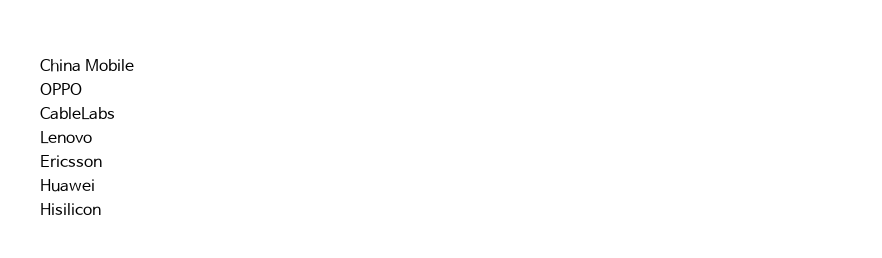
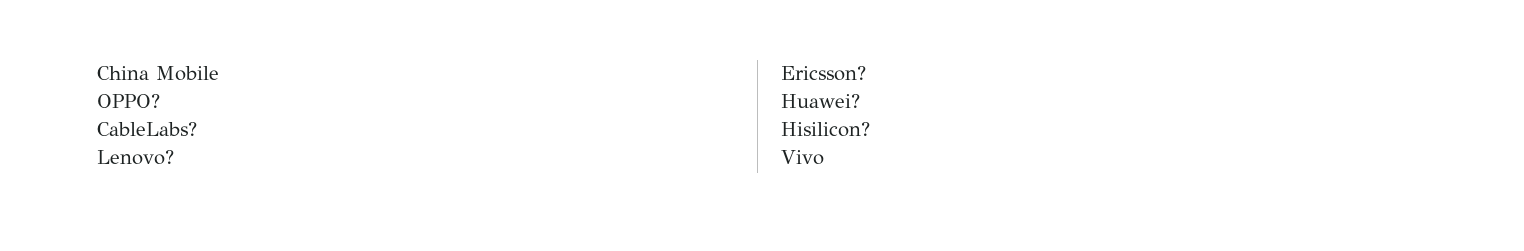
- OPPO
- CableLabs
- Lenovo
- Ericsson
- Huawei
- Hisilicon
+ OPPO?
+ CableLabs?
+ Lenovo?
+ Ericsson?
+ Huawei?
+ Hisilicon?
+ Vivo

